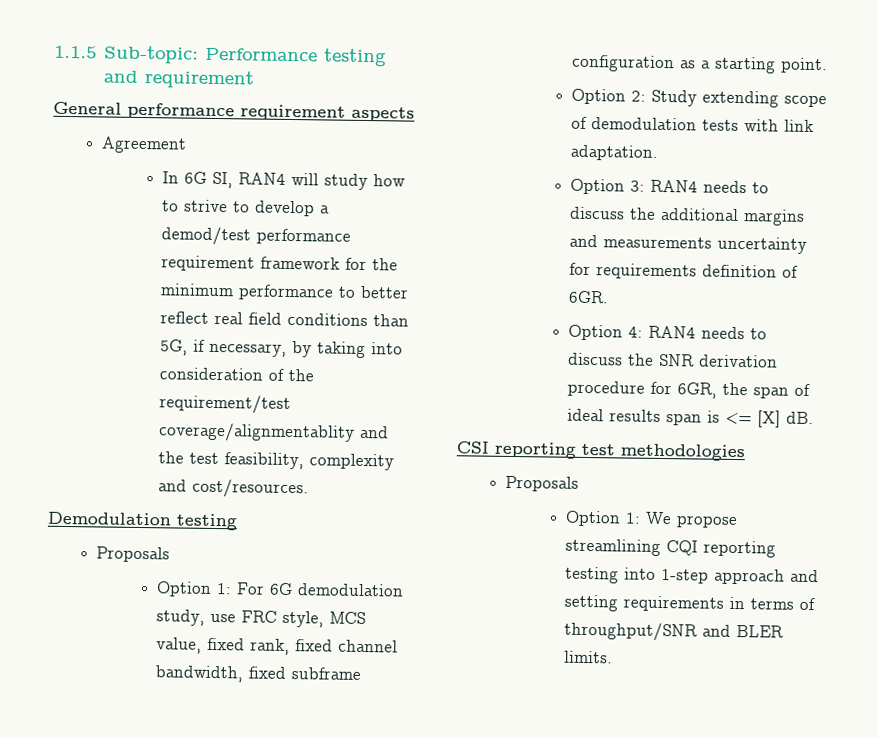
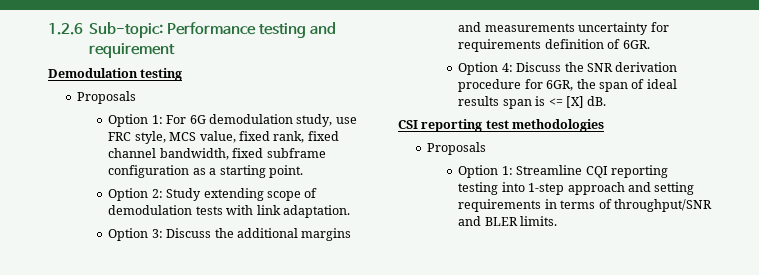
- 1.1.5 Sub-topic: Performance testing and requirement
+ 1.2.6 Sub-topic: Performance testing and requirement
- General performance requirement aspects
- Agreement
- In 6G SI, RAN4 will study how to strive to develop a demod/test performance requirement framework for the minimum performance to better reflect real field conditions than 5G, if necessary, by taking into consideration of the requirement/test coverage/alignmentablity and the test feasibility, complexity and cost/resources.
- Option 3: RAN4 needs to discuss the additional margins and measurements uncertainty for requirements definition of 6GR.
+ Option 3: Discuss the additional margins and measurements uncertainty for requirements definition of 6GR.
- Option 4: RAN4 needs to discuss the SNR derivation procedure for 6GR, the span of ideal results span is <= [X] dB.
+ Option 4: Discuss the SNR derivation procedure for 6GR, the span of ideal results span is <= [X] dB.
- Option 1: We propose streamlining CQI reporting testing into 1-step approach and setting requirements in terms of throughput/SNR and BLER limits.
+ Option 1: Streamline CQI reporting testing into 1-step approach and setting requirements in terms of throughput/SNR and BLER limits.

